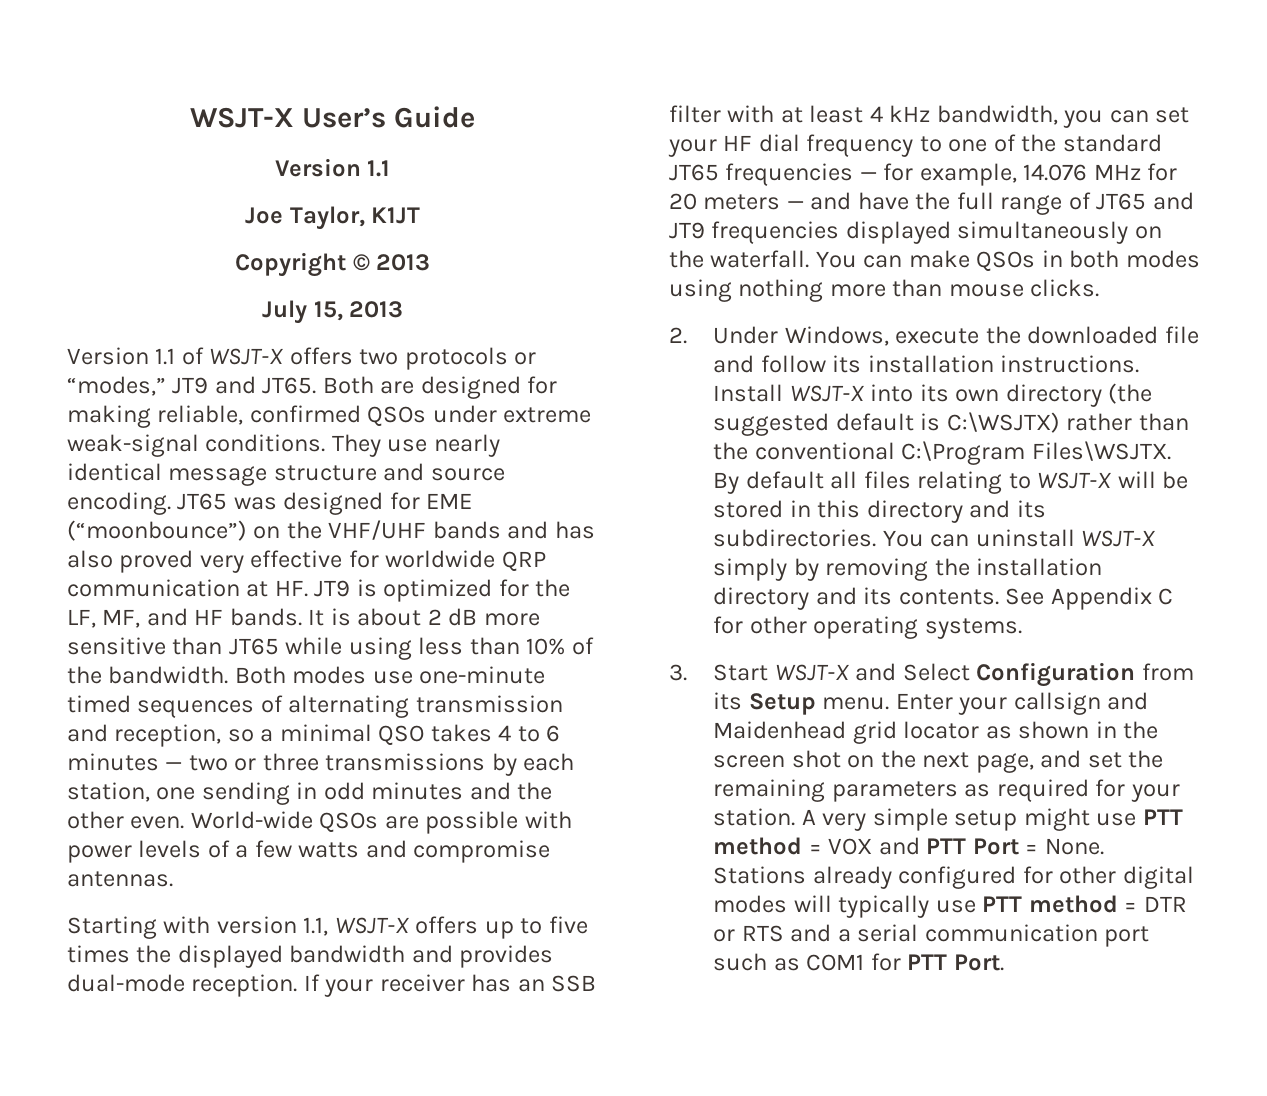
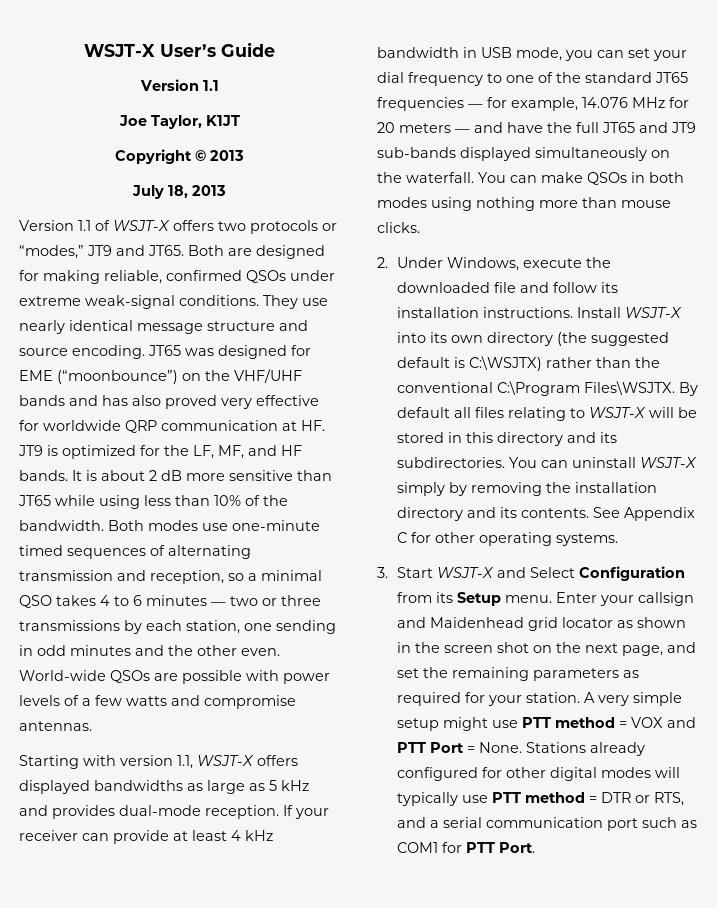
- July 15, 2013
+ July 18, 2013
- Starting with version 1.1, WSJT-X offers up to five times the displayed bandwidth and provides dual-mode reception.
+ Starting with version 1.1, WSJT-X offers displayed bandwidths as large as 5 kHz and provides dual-mode reception.
- If your receiver has an SSB filter with at least 4 kHz bandwidth, you can set your HF dial frequency to one of the standard JT65 frequencies — for example, 14.076 MHz for 20 meters — and have the full range of JT65 and JT9 frequencies displayed simultaneously on the waterfall.
+ If your receiver can provide at least 4 kHz bandwidth in USB mode, you can set your dial frequency to one of the standard JT65 frequencies — for example, 14.076 MHz for 20 meters — and have the full JT65 and JT9 sub-bands displayed simultaneously on the waterfall.
- Stations already configured for other digital modes will typically use PTT method = DTR or RTS and a serial communication port such as COM1 for PTT Port.
+ Stations already configured for other digital modes will typically use PTT method = DTR or RTS, and a serial communication port such as COM1 for PTT Port.

